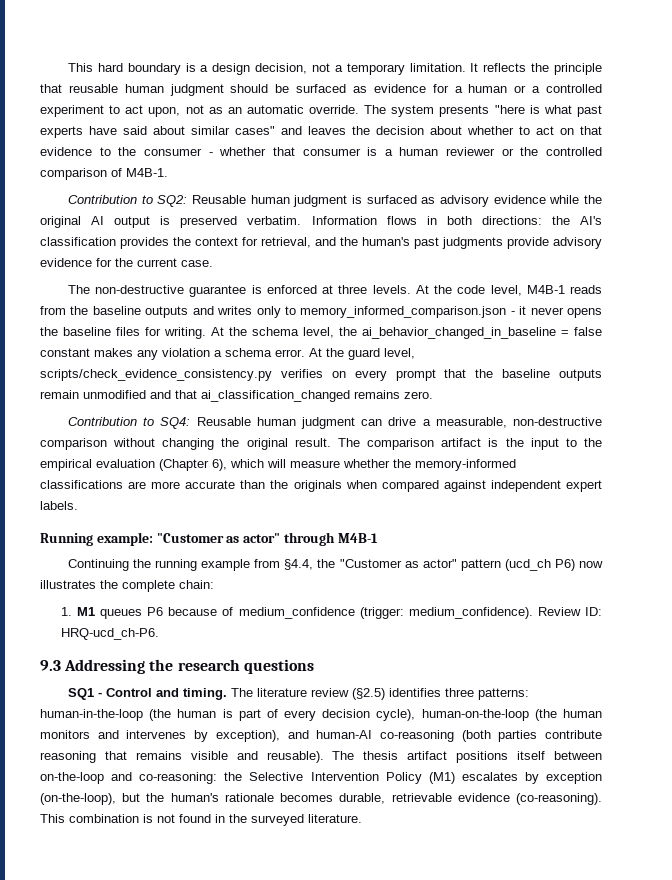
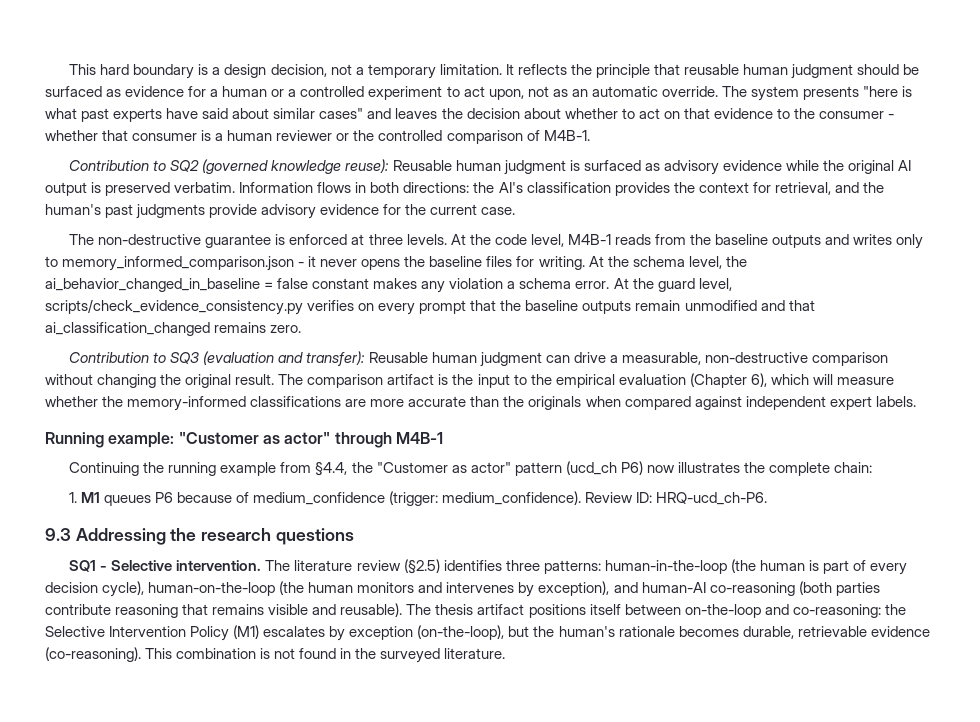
- Contribution to SQ2: Reusable human judgment is surfaced as advisory evidence while the original AI output is preserved verbatim.
+ Contribution to SQ2 (governed knowledge reuse): Reusable human judgment is surfaced as advisory evidence while the original AI output is preserved verbatim.
- Contribution to SQ4: Reusable human judgment can drive a measurable, non-destructive comparison without changing the original result.
+ Contribution to SQ3 (evaluation and transfer): Reusable human judgment can drive a measurable, non-destructive comparison without changing the original result.
- SQ1 - Control and timing.
+ SQ1 - Selective intervention.

